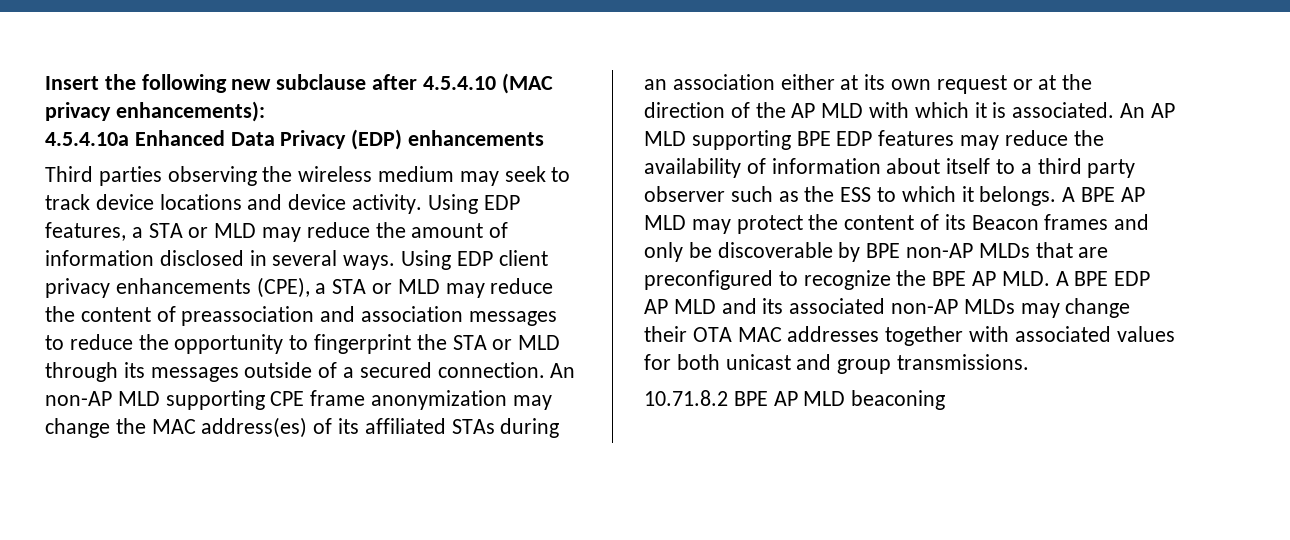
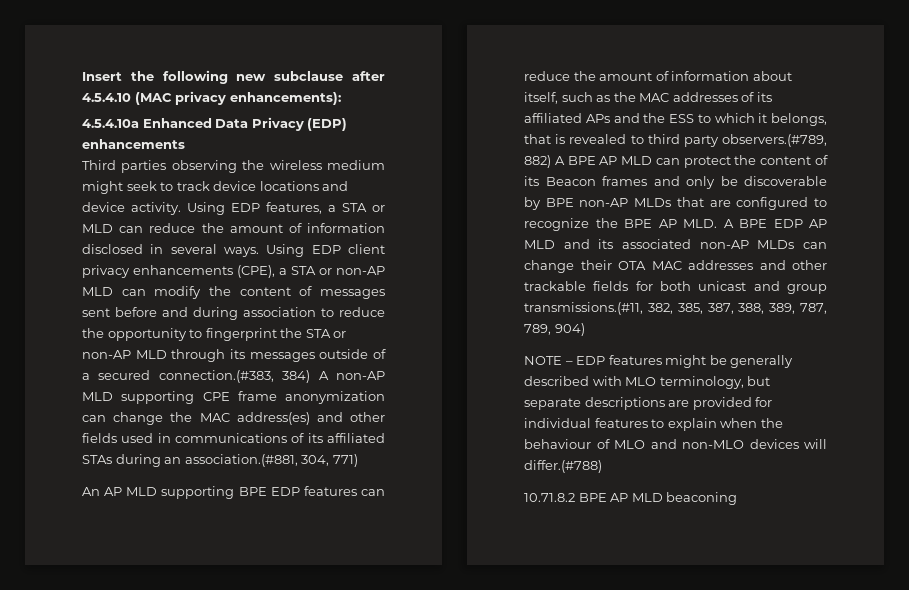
- Third parties observing the wireless medium may seek to track device locations and device activity.
+ Third parties observing the wireless medium might seek to track device locations and device activity.
- Using EDP features, a STA or MLD may reduce the amount of information disclosed in several ways.
+ Using EDP features, a STA or MLD can reduce the amount of information disclosed in several ways.
- Using EDP client privacy enhancements (CPE), a STA or MLD may reduce the content of preassociation and association messages to reduce the opportunity to fingerprint the STA or MLD through its messages outside of a secured connection. An non-AP MLD supporting CPE frame anonymization may change the MAC address(es) of its affiliated STAs during an association either at its own request or at the direction of the AP MLD with which it is associated. An AP MLD supporting BPE EDP features may reduce the availability of information about itself to a third party observer such as the ESS to which it belongs. A BPE AP MLD may protect the content of its Beacon frames and only be discoverable by BPE non-AP MLDs that are preconfigured to recognize the BPE AP MLD. A BPE EDP AP MLD and its associated non-AP MLDs may change their OTA MAC addresses together with associated values for both unicast and group transmissions.
+ Using EDP client privacy enhancements (CPE), a STA or non-AP MLD can modify the content of messages sent before and during association to reduce the opportunity to fingerprint the STA or non-AP MLD through its messages outside of a secured connection.(#383, 384) A non-AP MLD supporting CPE frame anonymization can change the MAC address(es) and other fields used in communications of its affiliated STAs during an association.(#881, 304, 771)
+ An AP MLD supporting BPE EDP features can reduce the amount of information about itself, such as the MAC addresses of its affiliated APs and the ESS to which it belongs, that is revealed to third party observers.(#789, 882) A BPE AP MLD can protect the content of its Beacon frames and only be discoverable by BPE non-AP MLDs that are configured to recognize the BPE AP MLD. A BPE EDP AP MLD and its associated non-AP MLDs can change their OTA MAC addresses and other trackable fields for both unicast and group transmissions.(#11, 382, 385, 387, 388, 389, 787, 789, 904)
+ NOTE – EDP features might be generally described with MLO terminology, but separate descriptions are provided for individual features to explain when the behaviour of MLO and non-MLO devices will differ.(#788)

